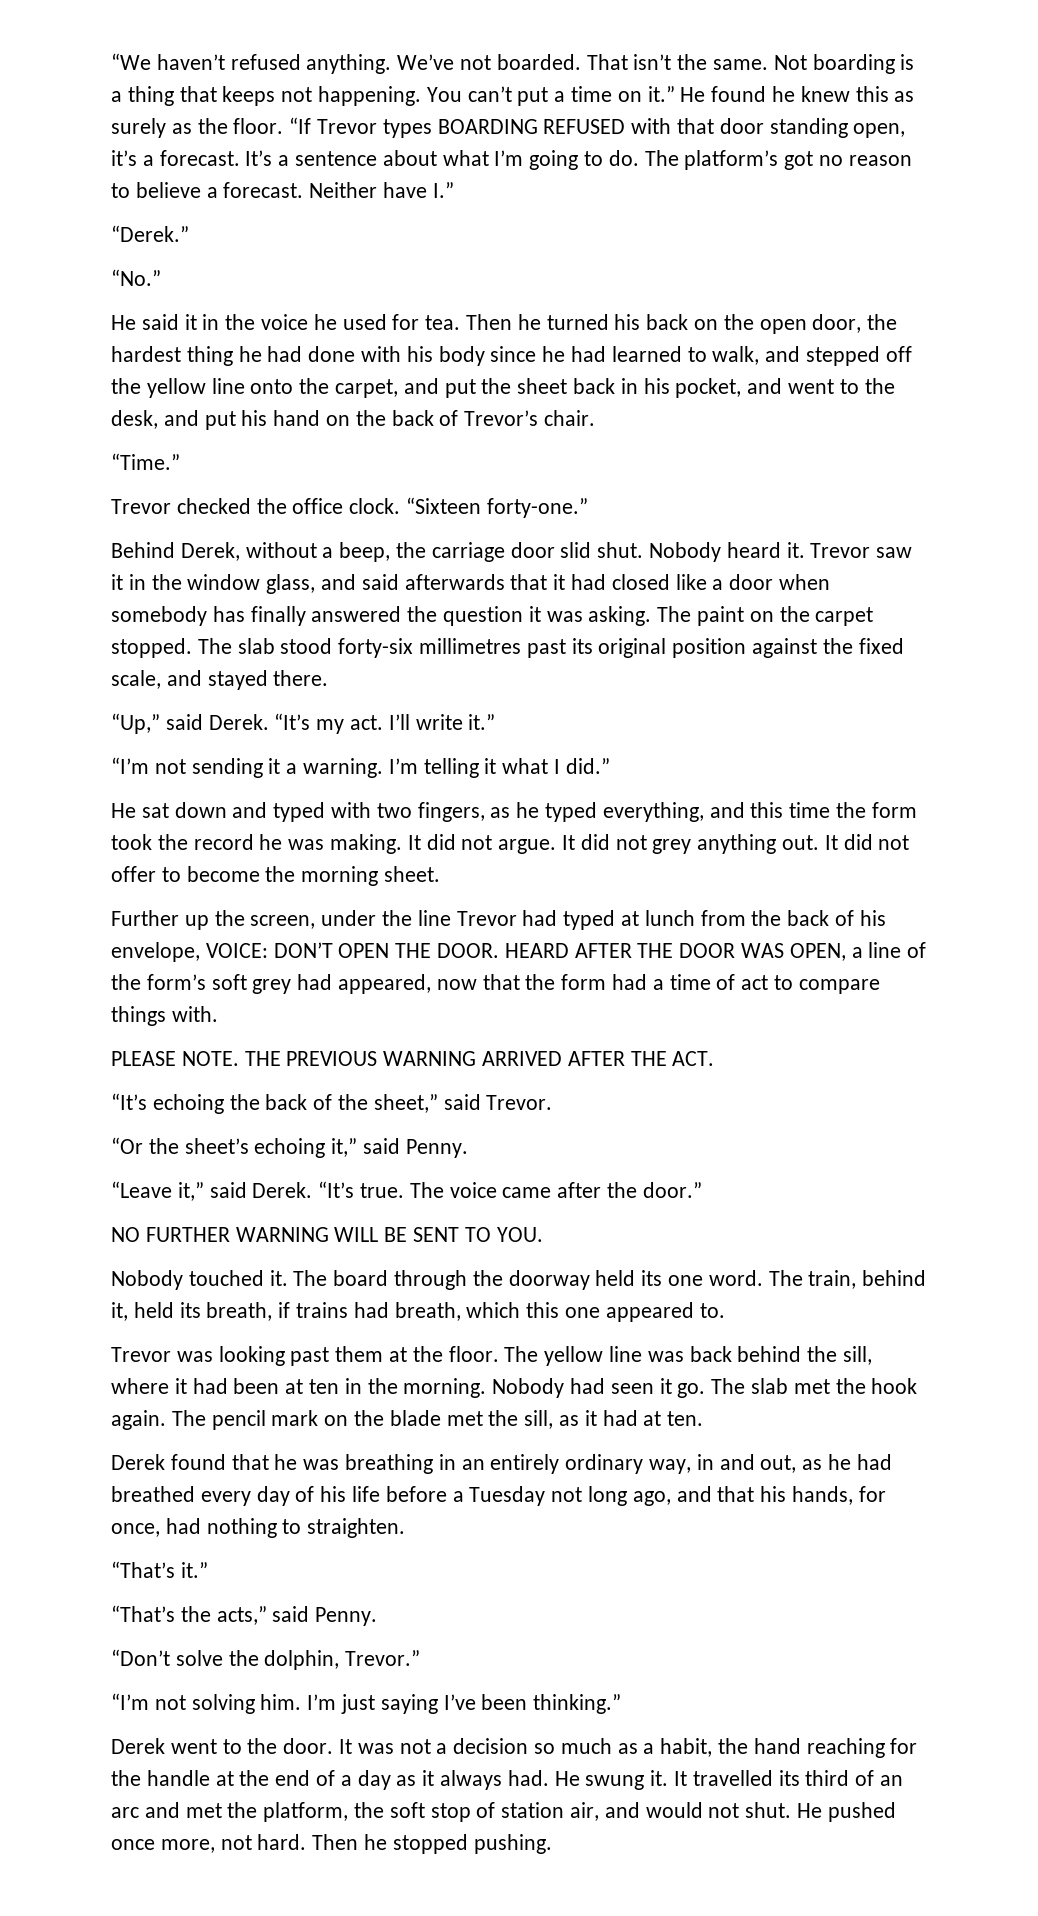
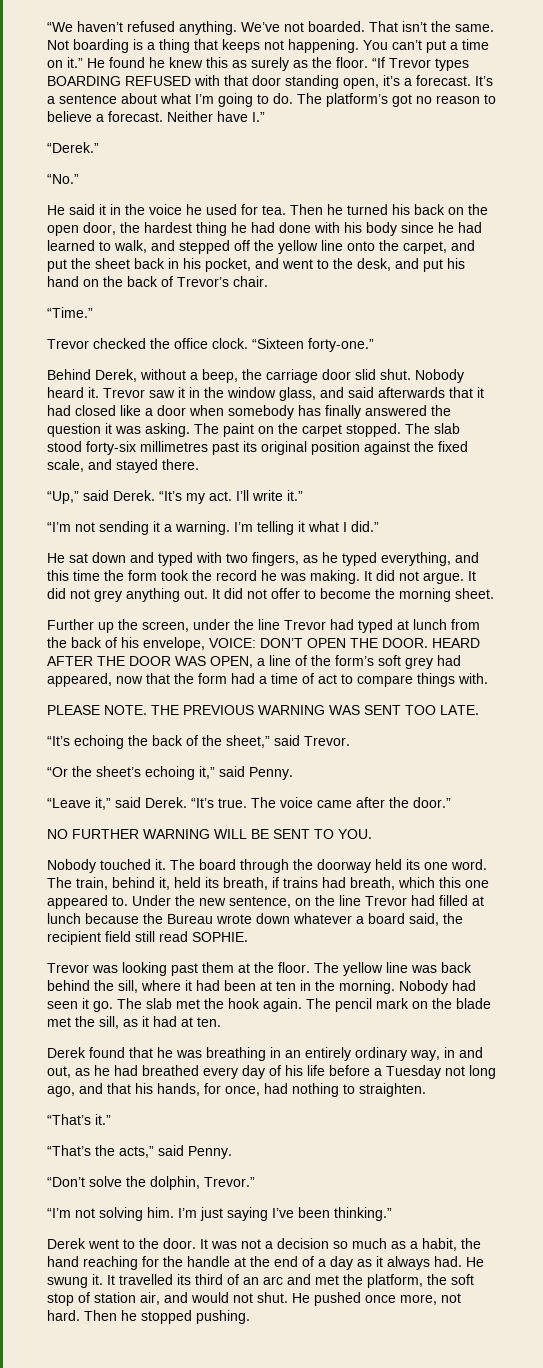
- THE PREVIOUS WARNING ARRIVED AFTER THE ACT.
+ THE PREVIOUS WARNING WAS SENT TOO LATE.
+ Under the new sentence, on the line Trevor had filled at lunch because the Bureau wrote down whatever a board said, the recipient field still read SOPHIE.

